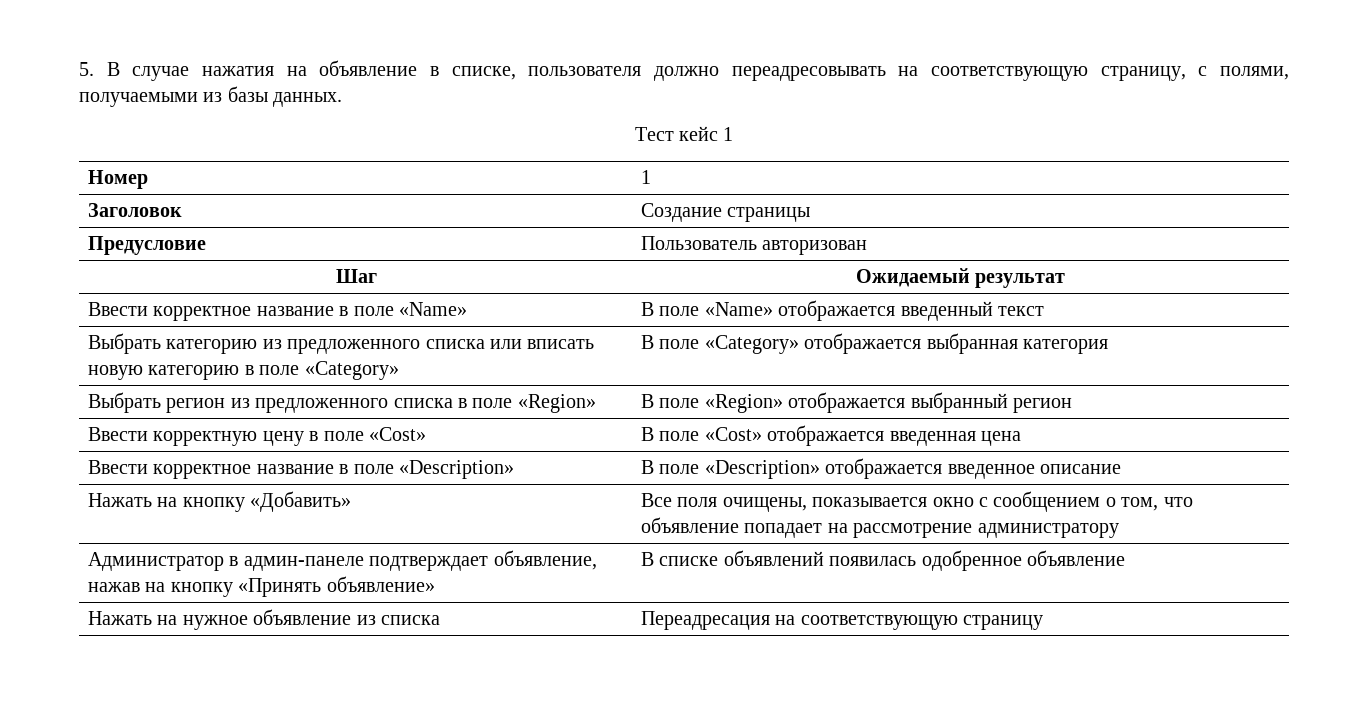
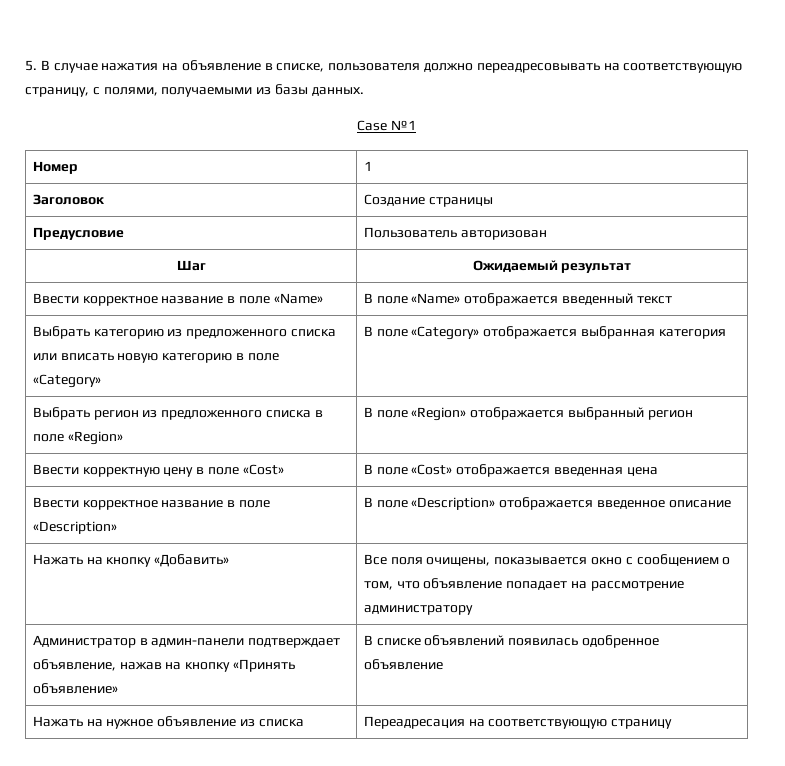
- Тест кейс 1
+ Case №1
- Администратор в админ-панеле подтверждает объявление, нажав на кнопку «Принять объявление» | В списке объявлений появилась одобренное объявление
+ Администратор в админ-панели подтверждает объявление, нажав на кнопку «Принять объявление» | В списке объявлений появилась одобренное объявление

